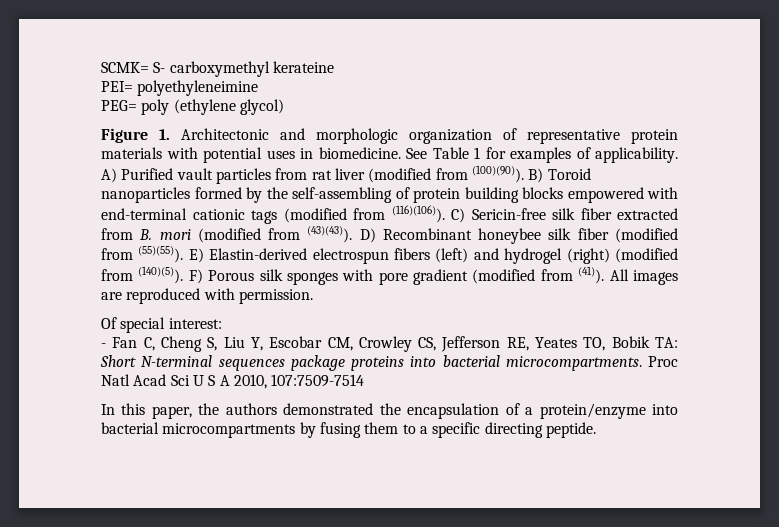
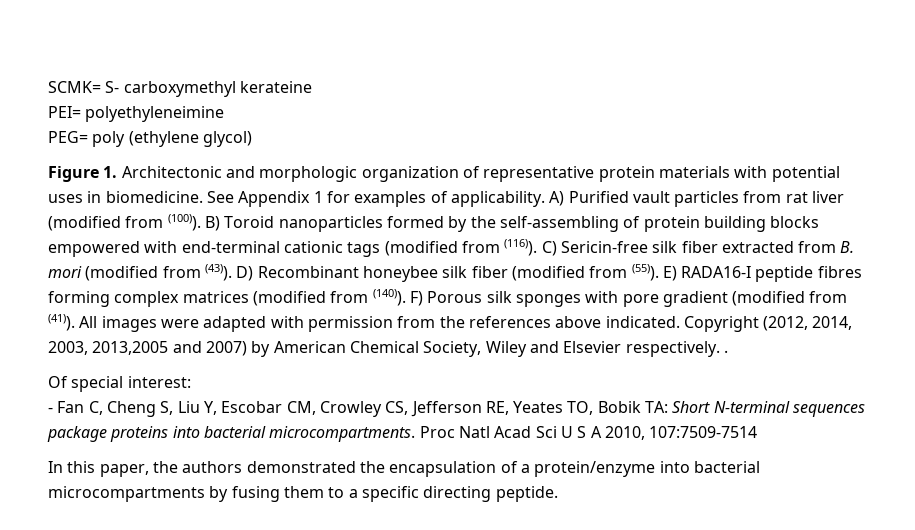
- See Table 1 for examples of applicability.
+ See Appendix 1 for examples of applicability.
- A) Purified vault particles from rat liver (modified from (100)(90)).
+ A) Purified vault particles from rat liver (modified from (100)).
- B) Toroid nanoparticles formed by the self-assembling of protein building blocks empowered with end-terminal cationic tags (modified from (116)(106)).
+ B) Toroid nanoparticles formed by the self-assembling of protein building blocks empowered with end-terminal cationic tags (modified from (116)).
- C) Sericin-free silk fiber extracted from B. mori (modified from (43)(43)).
+ C) Sericin-free silk fiber extracted from B. mori (modified from (43)).
- D) Recombinant honeybee silk fiber (modified from (55)(55)). E) Elastin-derived electrospun fibers (left) and hydrogel (right) (modified from (140)(5)).
+ D) Recombinant honeybee silk fiber (modified from (55)). E) RADA16-I peptide fibres forming complex matrices (modified from (140)).
- All images are reproduced with permission.
+ All images were adapted with permission from the references above indicated. Copyright (2012, 2014, 2003, 2013,2005 and 2007) by American Chemical Society, Wiley and Elsevier respectively. .

